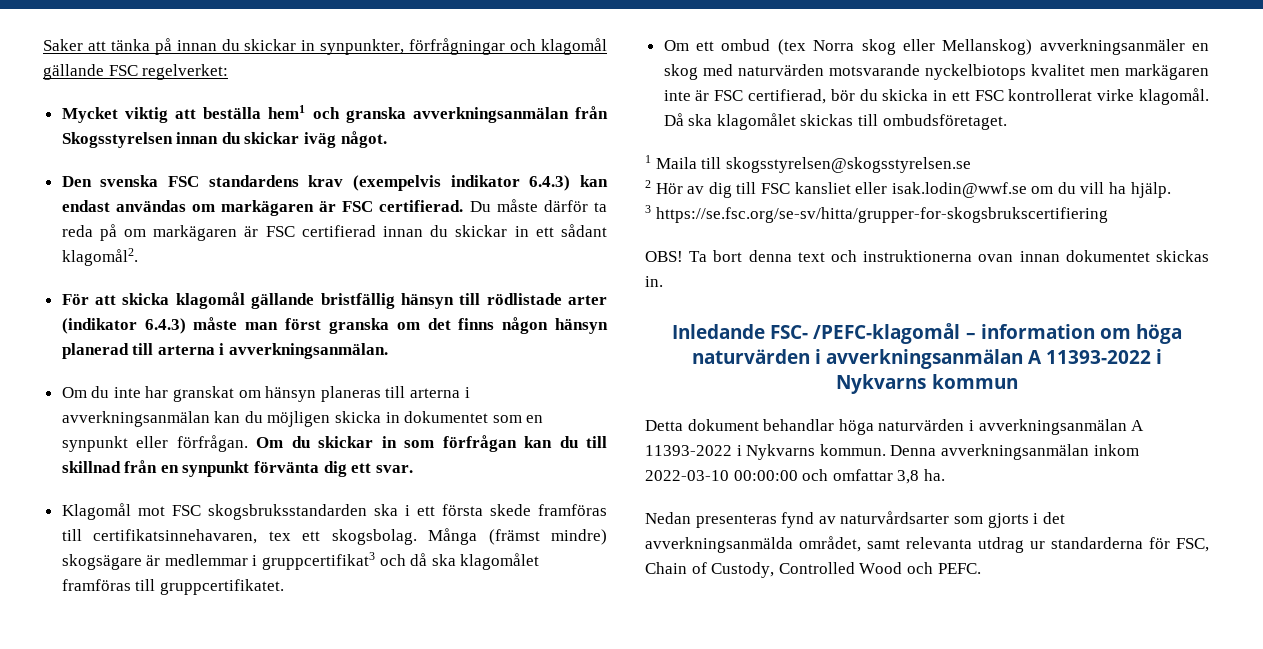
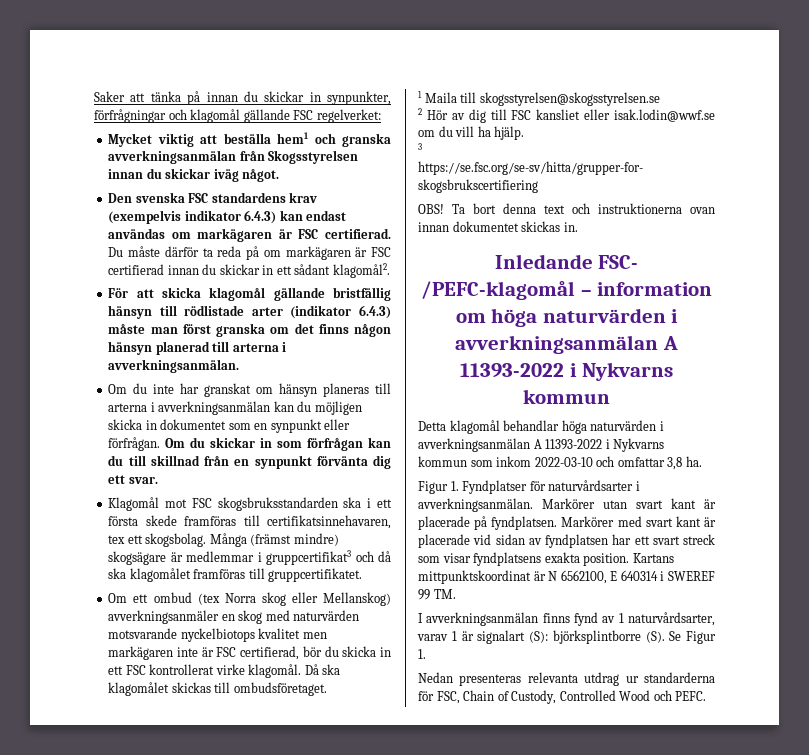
- Detta dokument behandlar höga naturvärden i avverkningsanmälan A 11393-2022 i Nykvarns kommun. Denna avverkningsanmälan inkom 2022-03-10 00:00:00 och omfattar 3,8 ha.
+ Detta klagomål behandlar höga naturvärden i avverkningsanmälan A 11393-2022 i Nykvarns kommun som inkom 2022-03-10 och omfattar 3,8 ha.
- Nedan presenteras fynd av naturvårdsarter som gjorts i det avverkningsanmälda området, samt relevanta utdrag ur standarderna för FSC, Chain of Custody, Controlled Wood och PEFC.
+ Figur 1. Fyndplatser för naturvårdsarter i avverkningsanmälan. Markörer utan svart kant är placerade på fyndplatsen. Markörer med svart kant är placerade vid sidan av fyndplatsen har ett svart streck som visar fyndplatsens exakta position. Kartans mittpunktskoordinat är N 6562100, E 640314 i SWEREF 99 TM.
+ I avverkningsanmälan finns fynd av 1 naturvårdsarter, varav 1 är signalart (S): björksplintborre (S). Se Figur 1.
+ Nedan presenteras relevanta utdrag ur standarderna för FSC, Chain of Custody, Controlled Wood och PEFC.

